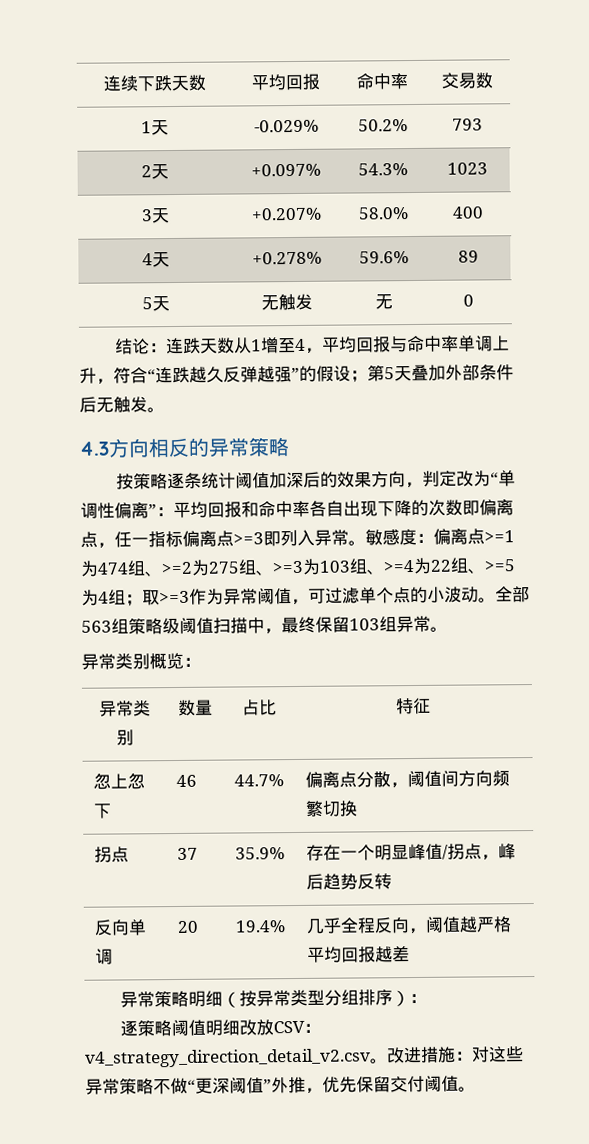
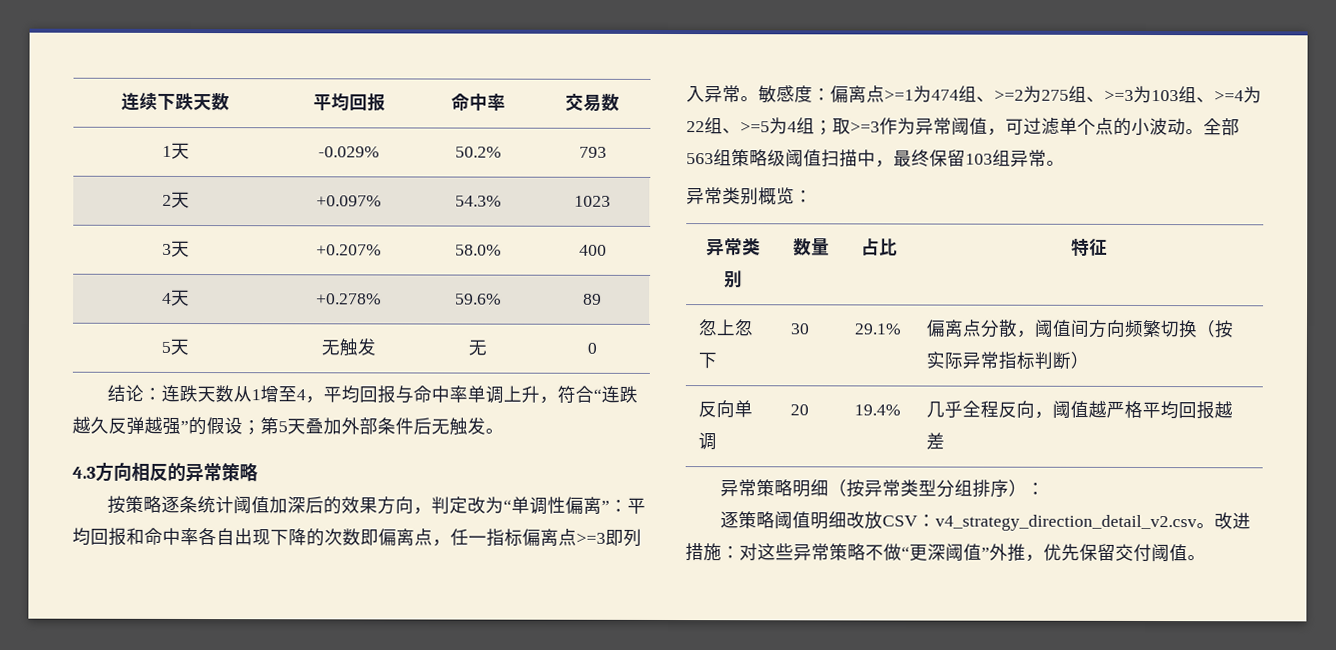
- 忽上忽下 | 46 | 44.7% | 偏离点分散，阈值间方向频繁切换
- 拐点 | 37 | 35.9% | 存在一个明显峰值/拐点，峰后趋势反转
+ 忽上忽下 | 30 | 29.1% | 偏离点分散，阈值间方向频繁切换（按实际异常指标判断）

